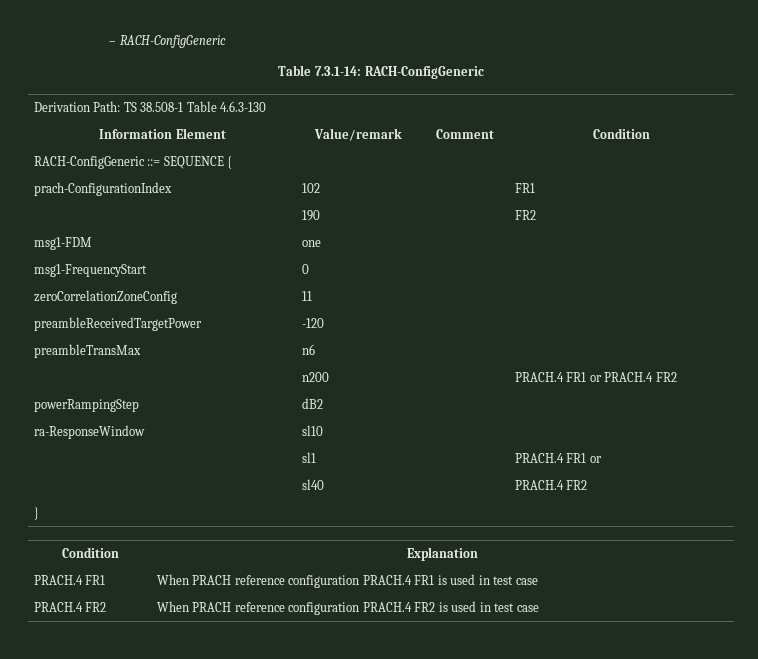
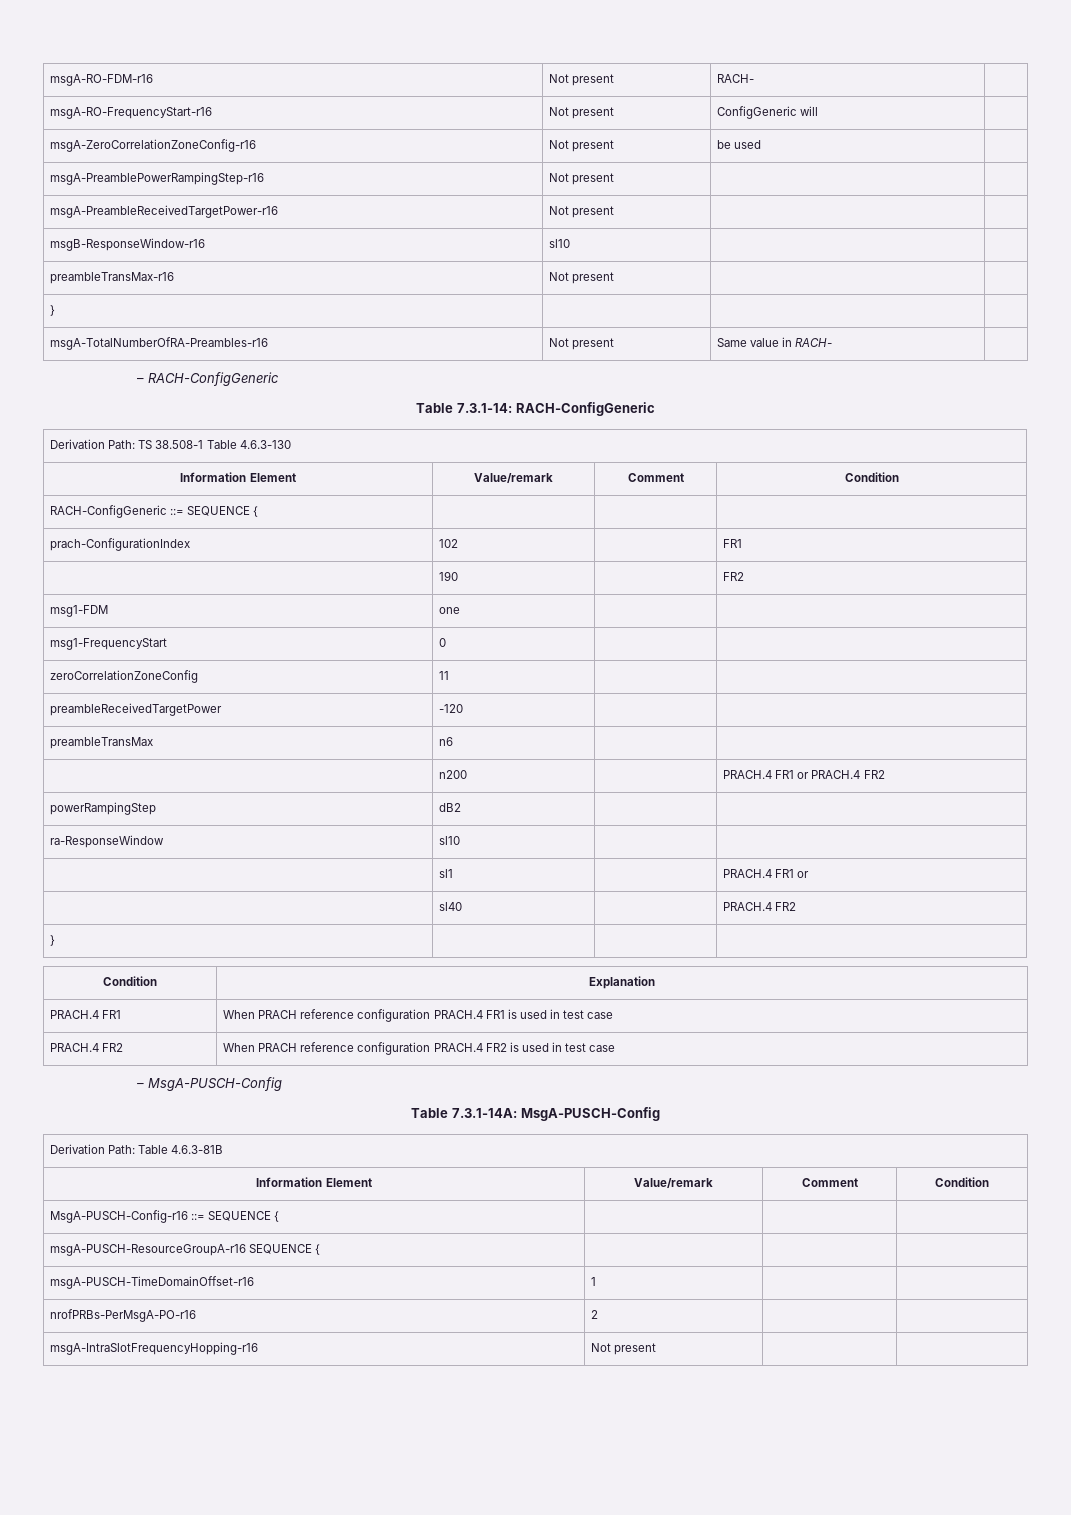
+ msgA-RO-FDM-r16 | Not present | RACH- |
+ msgA-RO-FrequencyStart-r16 | Not present | ConfigGeneric will |
+ msgA-ZeroCorrelationZoneConfig-r16 | Not present | be used |
+ msgA-PreamblePowerRampingStep-r16 | Not present | |
+ msgA-PreambleReceivedTargetPower-r16 | Not present | |
+ msgB-ResponseWindow-r16 | sl10 | |
+ preambleTransMax-r16 | Not present | |
+ } | | |
+ msgA-TotalNumberOfRA-Preambles-r16 | Not present | Same value in RACH- |
+ – MsgA-PUSCH-Config
+ Table 7.3.1-14A: MsgA-PUSCH-Config
+ Derivation Path: Table 4.6.3-81B
+ Information Element | Value/remark | Comment | Condition
+ MsgA-PUSCH-Config-r16 ::= SEQUENCE { | | |
+ msgA-PUSCH-ResourceGroupA-r16 SEQUENCE { | | |
+ msgA-PUSCH-TimeDomainOffset-r16 | 1 | |
+ nrofPRBs-PerMsgA-PO-r16 | 2 | |
+ msgA-IntraSlotFrequencyHopping-r16 | Not present | |

